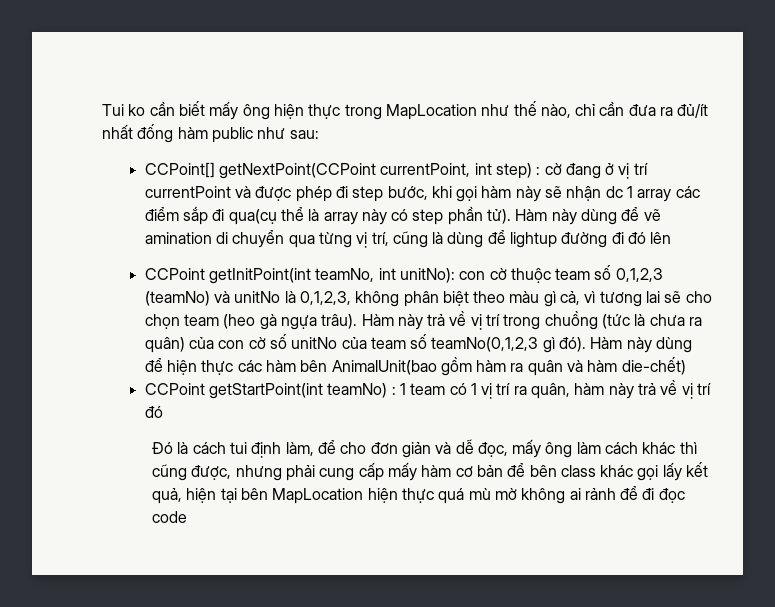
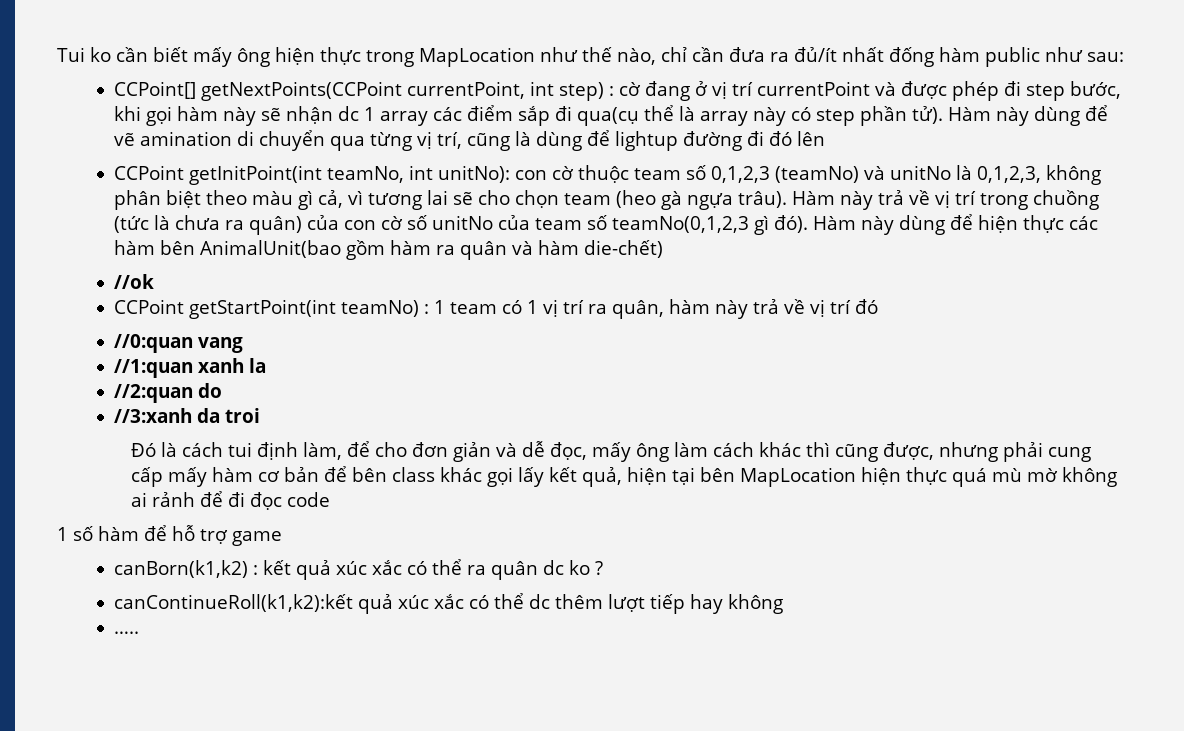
- CCPoint[] getNextPoint(CCPoint currentPoint, int step) : cờ đang ở vị trí currentPoint và được phép đi step bước, khi gọi hàm này sẽ nhận dc 1 array các điểm sắp đi qua(cụ thể là array này có step phần tử).
+ CCPoint[] getNextPoints(CCPoint currentPoint, int step) : cờ đang ở vị trí currentPoint và được phép đi step bước, khi gọi hàm này sẽ nhận dc 1 array các điểm sắp đi qua(cụ thể là array này có step phần tử).
+ //ok
+ //0:quan vang
+ //1:quan xanh la
+ //2:quan do
+ //3:xanh da troi
+ 1 số hàm để hỗ trợ game
+ canBorn(k1,k2) : kết quả xúc xắc có thể ra quân dc ko ?
+ canContinueRoll(k1,k2):kết quả xúc xắc có thể dc thêm lượt tiếp hay không
+ …..

